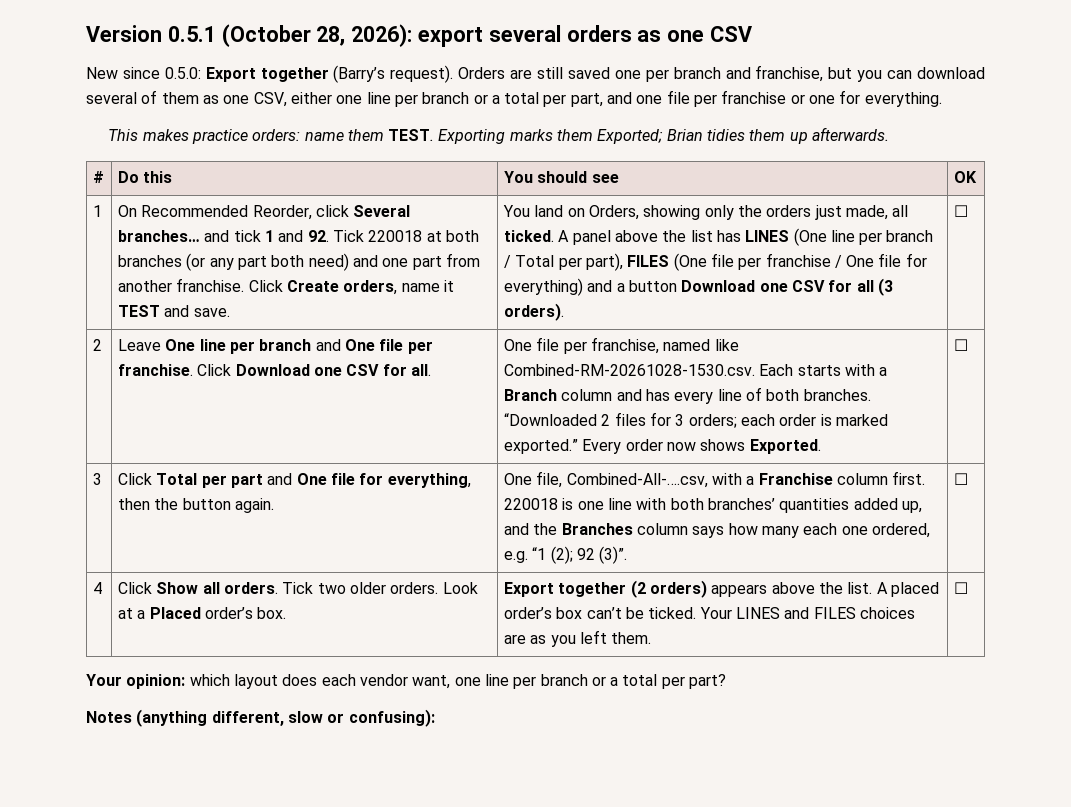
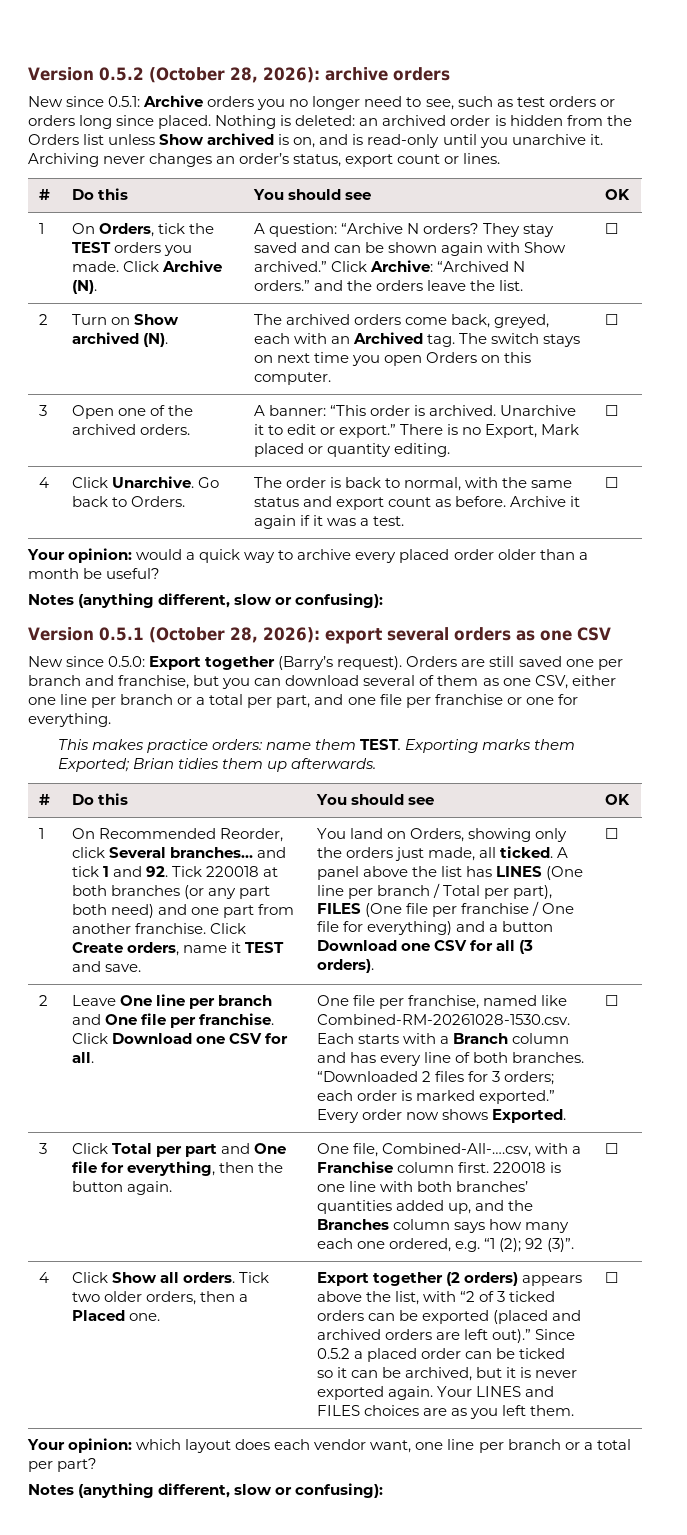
+ Version 0.5.2 (October 28, 2026): archive orders
+ New since 0.5.1: Archive orders you no longer need to see, such as test orders or orders long since placed. Nothing is deleted: an archived order is hidden from the Orders list unless Show archived is on, and is read-only until you unarchive it. Archiving never changes an order’s status, export count or lines.
+ # | Do this | You should see | OK
+ 1 | On Orders, tick the TEST orders you made. Click Archive (N). | A question: “Archive N orders? They stay saved and can be shown again with Show archived.” Click Archive: “Archived N orders.” and the orders leave the list. | ☐
+ 2 | Turn on Show archived (N). | The archived orders come back, greyed, each with an Archived tag. The switch stays on next time you open Orders on this computer. | ☐
+ 3 | Open one of the archived orders. | A banner: “This order is archived. Unarchive it to edit or export.” There is no Export, Mark placed or quantity editing. | ☐
+ 4 | Click Unarchive. Go back to Orders. | The order is back to normal, with the same status and export count as before. Archive it again if it was a test. | ☐
+ Your opinion: would a quick way to archive every placed order older than a month be useful?
+ Notes (anything different, slow or confusing):
- Tick two older orders. Look at a Placed order’s box.
+ Tick two older orders, then a Placed one.
- Export together (2 orders) appears above the list. A placed order’s box can’t be ticked.
+ Export together (2 orders) appears above the list, with “2 of 3 ticked orders can be exported (placed and archived orders are left out).” Since 0.5.2 a placed order can be ticked so it can be archived, but it is never exported again.

